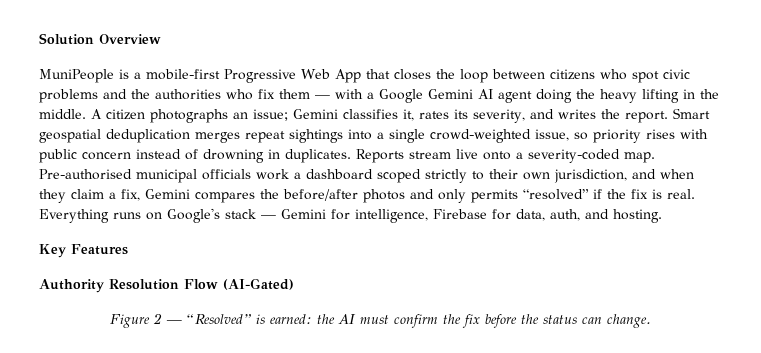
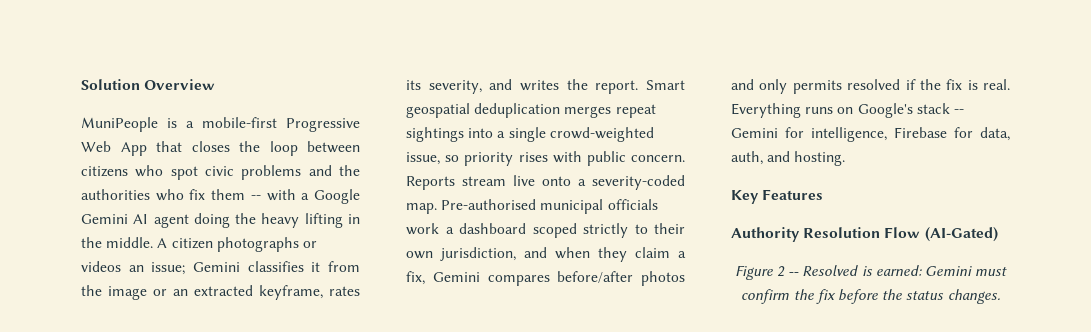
- MuniPeople is a mobile-first Progressive Web App that closes the loop between citizens who spot civic problems and the authorities who fix them — with a Google Gemini AI agent doing the heavy lifting in the middle.
+ MuniPeople is a mobile-first Progressive Web App that closes the loop between citizens who spot civic problems and the authorities who fix them -- with a Google Gemini AI agent doing the heavy lifting in the middle.
- A citizen photographs an issue; Gemini classifies it, rates its severity, and writes the report.
+ A citizen photographs or videos an issue; Gemini classifies it from the image or an extracted keyframe, rates its severity, and writes the report.
- Smart geospatial deduplication merges repeat sightings into a single crowd-weighted issue, so priority rises with public concern instead of drowning in duplicates.
+ Smart geospatial deduplication merges repeat sightings into a single crowd-weighted issue, so priority rises with public concern.
- Pre-authorised municipal officials work a dashboard scoped strictly to their own jurisdiction, and when they claim a fix, Gemini compares the before/after photos and only permits “resolved” if the fix is real.
+ Pre-authorised municipal officials work a dashboard scoped strictly to their own jurisdiction, and when they claim a fix, Gemini compares before/after photos and only permits resolved if the fix is real.
- Everything runs on Google's stack — Gemini for intelligence, Firebase for data, auth, and hosting.
+ Everything runs on Google's stack -- Gemini for intelligence, Firebase for data, auth, and hosting.
- Figure 2 — “Resolved” is earned: the AI must confirm the fix before the status can change.
+ Figure 2 -- Resolved is earned: Gemini must confirm the fix before the status changes.

